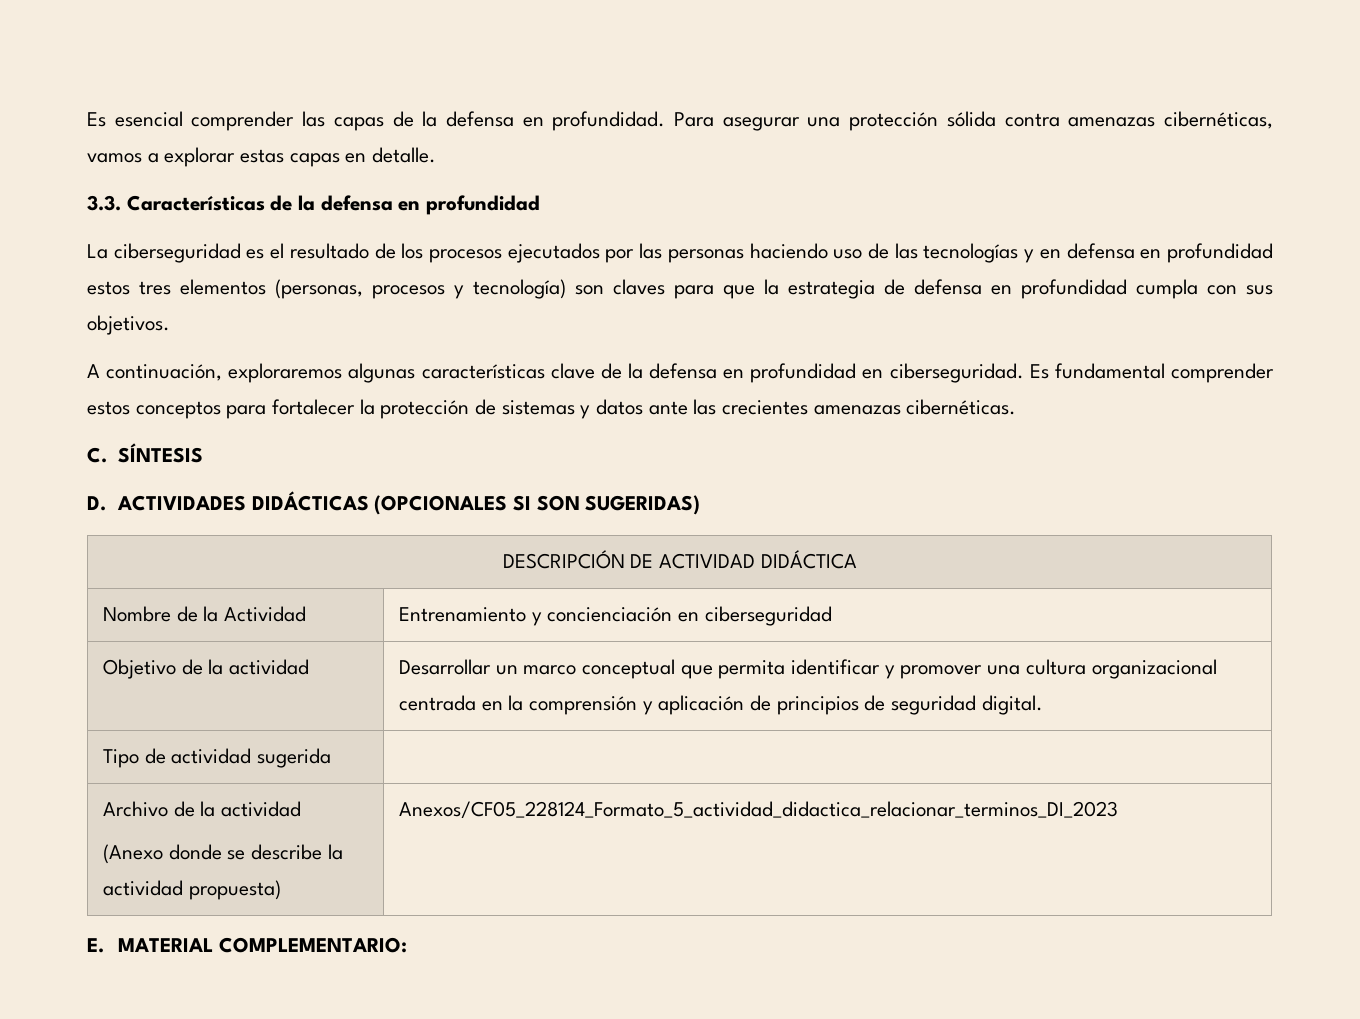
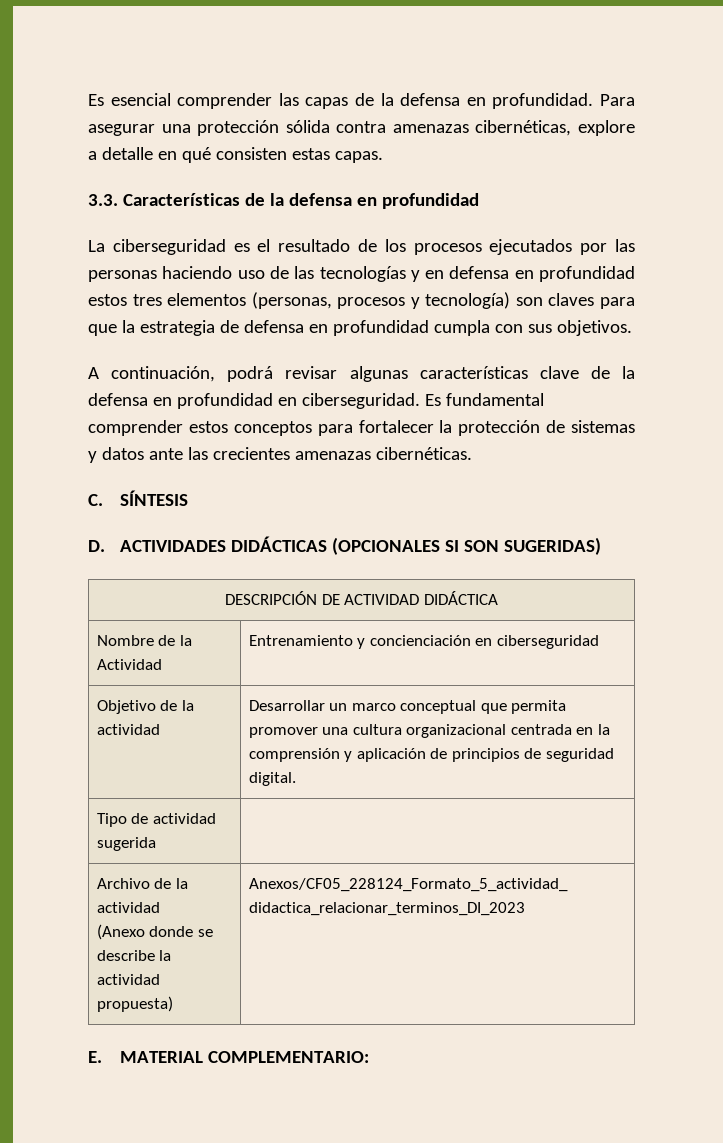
- Para asegurar una protección sólida contra amenazas cibernéticas, vamos a explorar estas capas en detalle.
+ Para asegurar una protección sólida contra amenazas cibernéticas, explore a detalle en qué consisten estas capas.
- A continuación, exploraremos algunas características clave de la defensa en profundidad en ciberseguridad.
+ A continuación, podrá revisar algunas características clave de la defensa en profundidad en ciberseguridad.
- Objetivo de la actividad | Desarrollar un marco conceptual que permita identificar y promover una cultura organizacional centrada en la comprensión y aplicación de principios de seguridad digital.
+ Objetivo de la actividad | Desarrollar un marco conceptual que permita promover una cultura organizacional centrada en la comprensión y aplicación de principios de seguridad digital.

